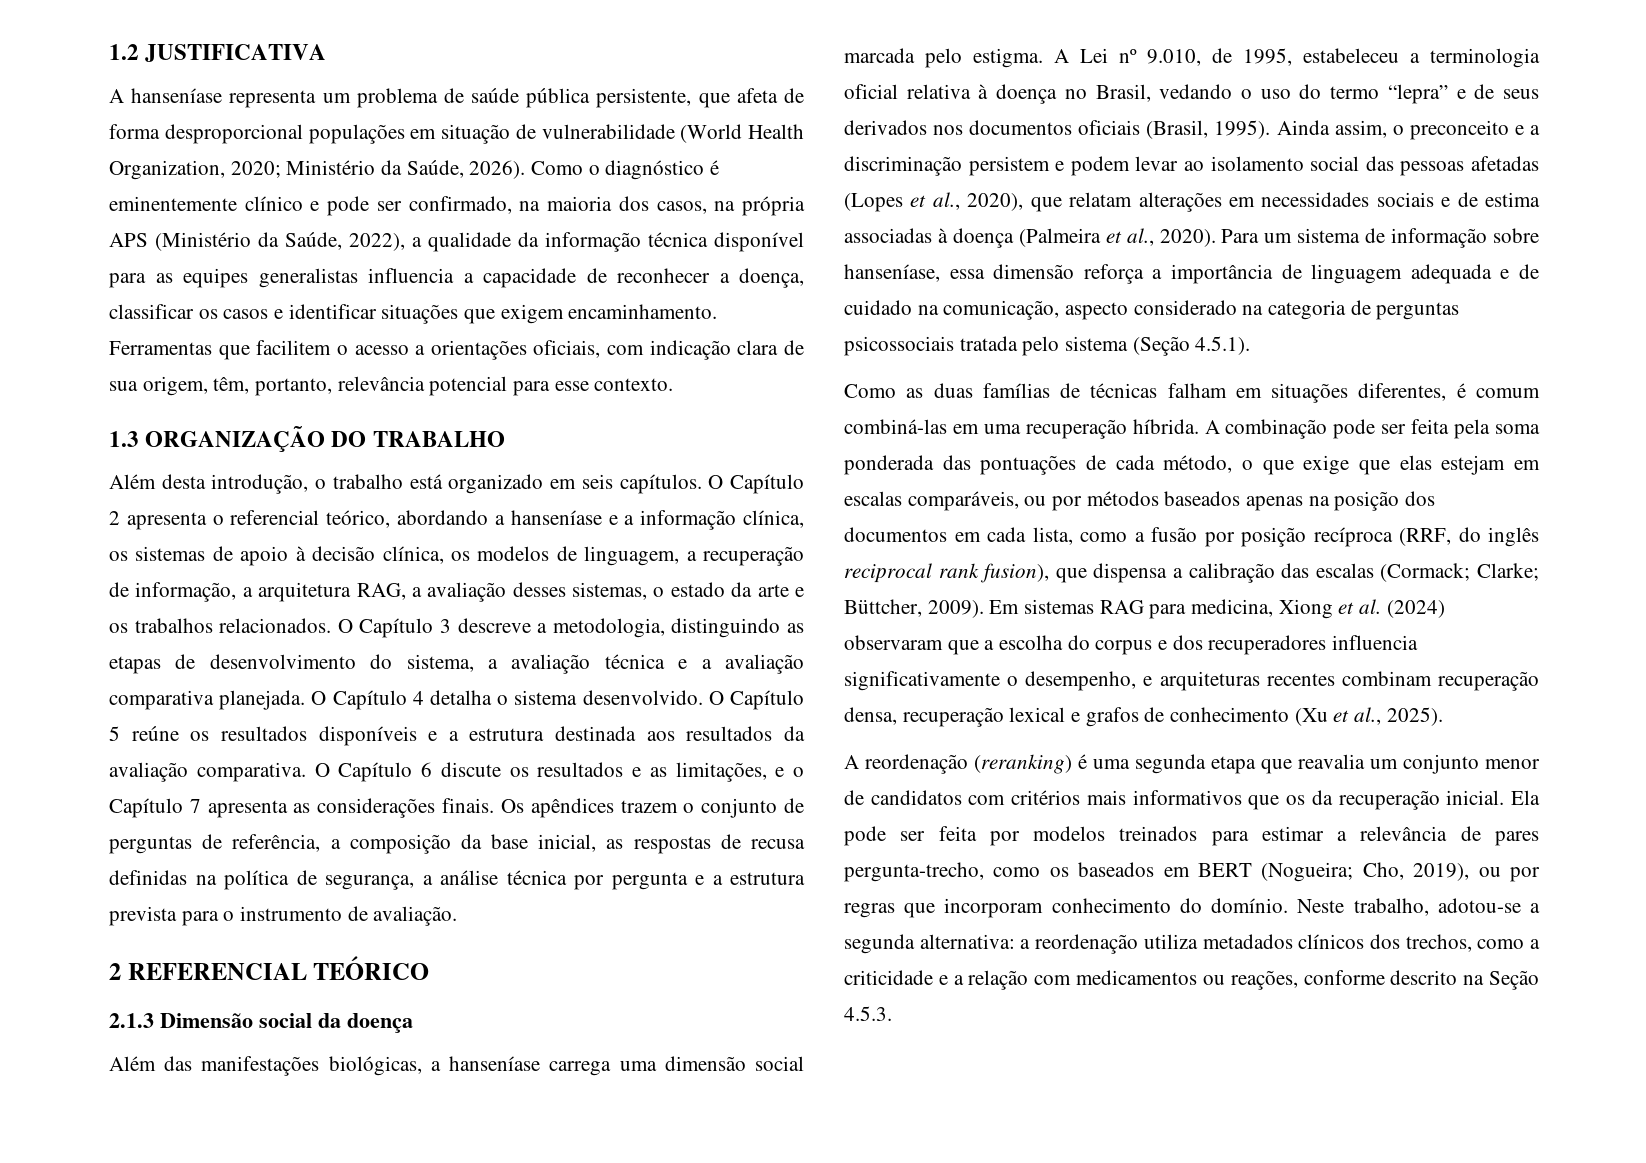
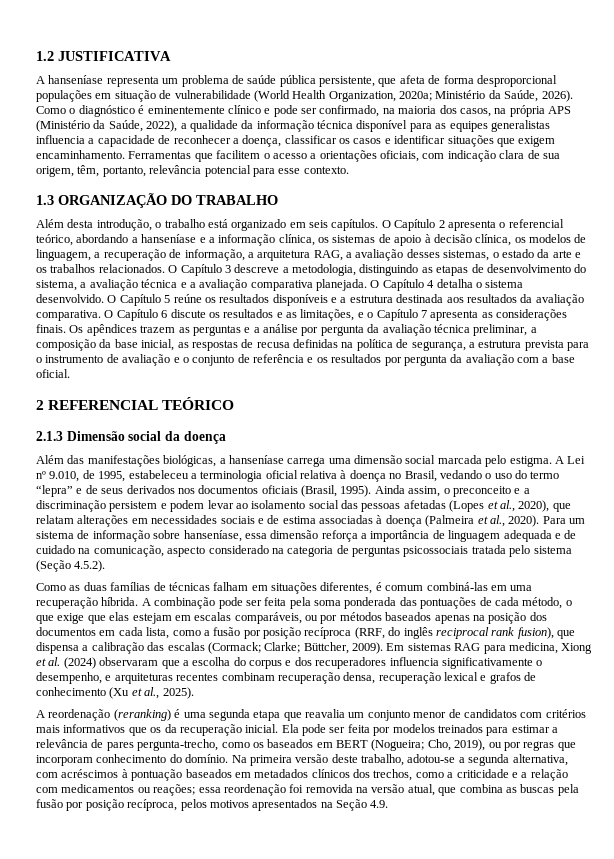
- A hanseníase representa um problema de saúde pública persistente, que afeta de forma desproporcional populações em situação de vulnerabilidade (World Health Organization, 2020; Ministério da Saúde, 2026).
+ A hanseníase representa um problema de saúde pública persistente, que afeta de forma desproporcional populações em situação de vulnerabilidade (World Health Organization, 2020a; Ministério da Saúde, 2026).
- Os apêndices trazem o conjunto de perguntas de referência, a composição da base inicial, as respostas de recusa definidas na política de segurança, a análise técnica por pergunta e a estrutura prevista para o instrumento de avaliação.
+ Os apêndices trazem as perguntas e a análise por pergunta da avaliação técnica preliminar, a composição da base inicial, as respostas de recusa definidas na política de segurança, a estrutura prevista para o instrumento de avaliação e o conjunto de referência e os resultados por pergunta da avaliação com a base oficial.
- Para um sistema de informação sobre hanseníase, essa dimensão reforça a importância de linguagem adequada e de cuidado na comunicação, aspecto considerado na categoria de perguntas psicossociais tratada pelo sistema (Seção 4.5.1).
+ Para um sistema de informação sobre hanseníase, essa dimensão reforça a importância de linguagem adequada e de cuidado na comunicação, aspecto considerado na categoria de perguntas psicossociais tratada pelo sistema (Seção 4.5.2).
- Neste trabalho, adotou-se a segunda alternativa: a reordenação utiliza metadados clínicos dos trechos, como a criticidade e a relação com medicamentos ou reações, conforme descrito na Seção 4.5.3.
+ Na primeira versão deste trabalho, adotou-se a segunda alternativa, com acréscimos à pontuação baseados em metadados clínicos dos trechos, como a criticidade e a relação com medicamentos ou reações; essa reordenação foi removida na versão atual, que combina as buscas pela fusão por posição recíproca, pelos motivos apresentados na Seção 4.9.

